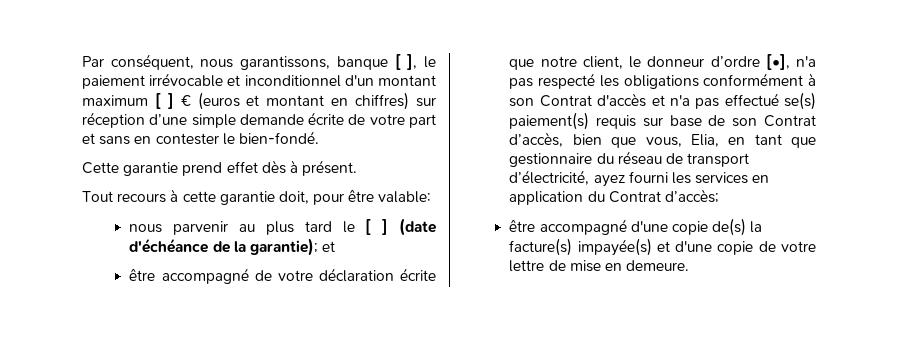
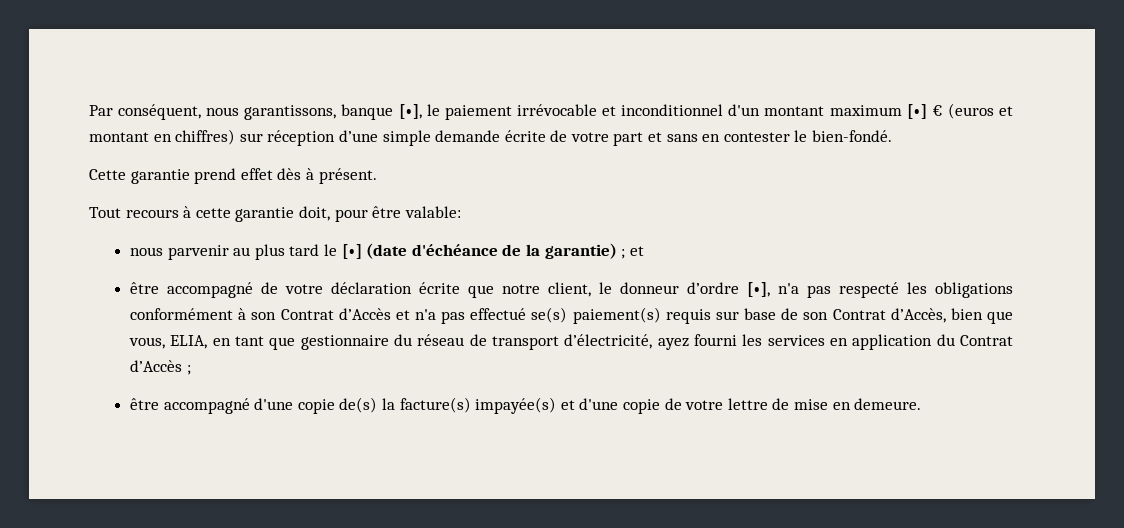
- Par conséquent, nous garantissons, banque [ ], le paiement irrévocable et inconditionnel d'un montant maximum [ ] € (euros et montant en chiffres) sur réception d’une simple demande écrite de votre part et sans en contester le bien-fondé.
+ Par conséquent, nous garantissons, banque [•], le paiement irrévocable et inconditionnel d'un montant maximum [•] € (euros et montant en chiffres) sur réception d’une simple demande écrite de votre part et sans en contester le bien-fondé.
- nous parvenir au plus tard le [ ] (date d'échéance de la garantie); et
+ nous parvenir au plus tard le [•] (date d'échéance de la garantie) ; et
- être accompagné de votre déclaration écrite que notre client, le donneur d’ordre [•], n'a pas respecté les obligations conformément à son Contrat d'accès et n'a pas effectué se(s) paiement(s) requis sur base de son Contrat d’accès, bien que vous, Elia, en tant que gestionnaire du réseau de transport d’électricité, ayez fourni les services en application du Contrat d’accès;
+ être accompagné de votre déclaration écrite que notre client, le donneur d’ordre [•], n'a pas respecté les obligations conformément à son Contrat d’Accès et n'a pas effectué se(s) paiement(s) requis sur base de son Contrat d’Accès, bien que vous, ELIA, en tant que gestionnaire du réseau de transport d’électricité, ayez fourni les services en application du Contrat d’Accès ;

